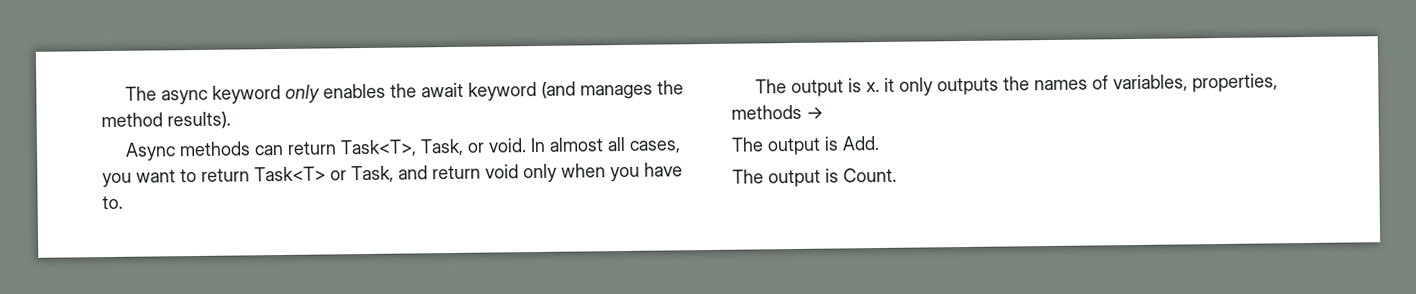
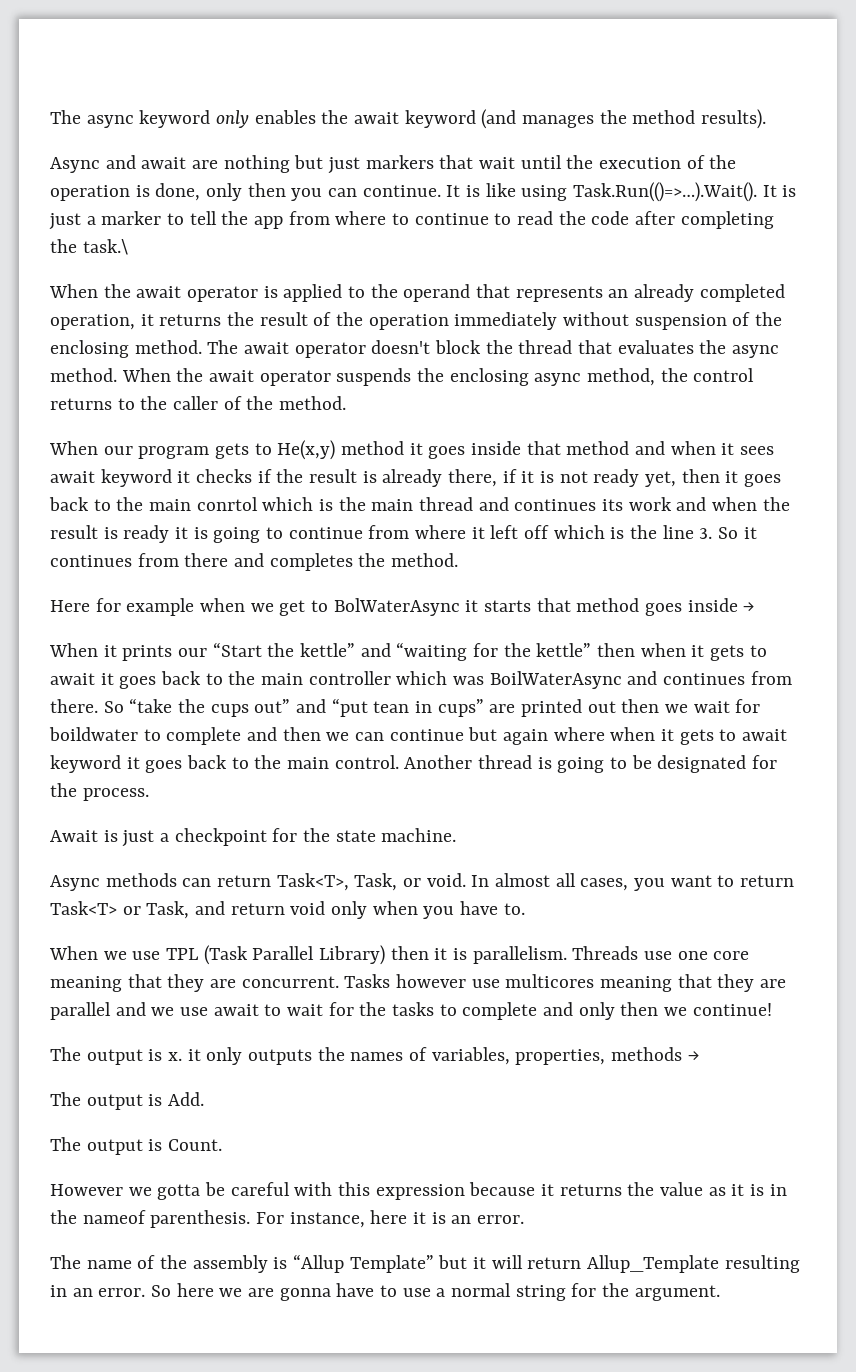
+ Async and await are nothing but just markers that wait until the execution of the operation is done, only then you can continue. It is like using Task.Run(()=>…).Wait(). It is just a marker to tell the app from where to continue to read the code after completing the task.\
+ When the await operator is applied to the operand that represents an already completed operation, it returns the result of the operation immediately without suspension of the enclosing method. The await operator doesn't block the thread that evaluates the async method. When the await operator suspends the enclosing async method, the control returns to the caller of the method.
+ When our program gets to He(x,y) method it goes inside that method and when it sees await keyword it checks if the result is already there, if it is not ready yet, then it goes back to the main conrtol which is the main thread and continues its work and when the result is ready it is going to continue from where it left off which is the line 3. So it continues from there and completes the method.
+ Here for example when we get to BolWaterAsync it starts that method goes inside →
+ When it prints our “Start the kettle” and “waiting for the kettle” then when it gets to await it goes back to the main controller which was BoilWaterAsync and continues from there. So “take the cups out” and “put tean in cups” are printed out then we wait for boildwater to complete and then we can continue but again where when it gets to await keyword it goes back to the main control. Another thread is going to be designated for the process.
+ Await is just a checkpoint for the state machine.
+ When we use TPL (Task Parallel Library) then it is parallelism. Threads use one core meaning that they are concurrent. Tasks however use multicores meaning that they are parallel and we use await to wait for the tasks to complete and only then we continue!
+ However we gotta be careful with this expression because it returns the value as it is in the nameof parenthesis. For instance, here it is an error.
+ The name of the assembly is “Allup Template” but it will return Allup_Template resulting in an error. So here we are gonna have to use a normal string for the argument.

